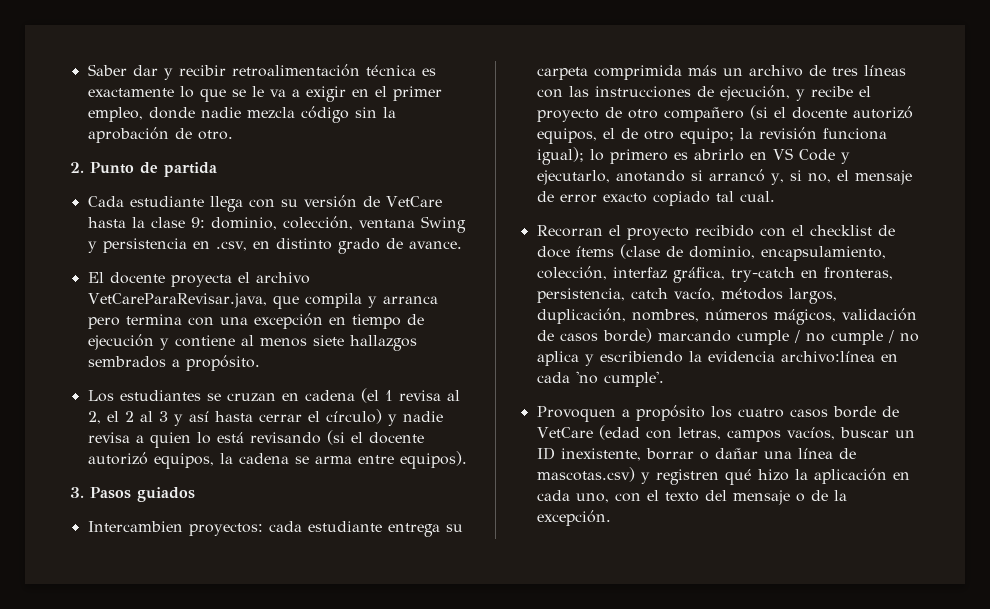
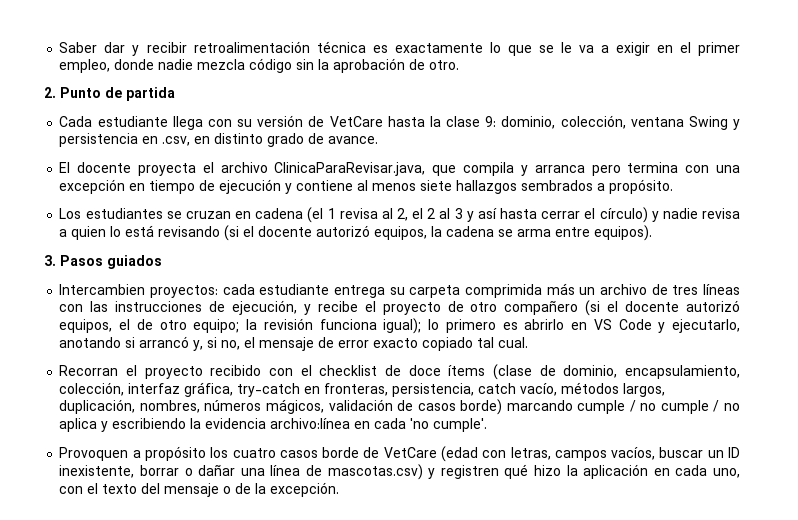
- El docente proyecta el archivo VetCareParaRevisar.java, que compila y arranca pero termina con una excepción en tiempo de ejecución y contiene al menos siete hallazgos sembrados a propósito.
+ El docente proyecta el archivo ClinicaParaRevisar.java, que compila y arranca pero termina con una excepción en tiempo de ejecución y contiene al menos siete hallazgos sembrados a propósito.

